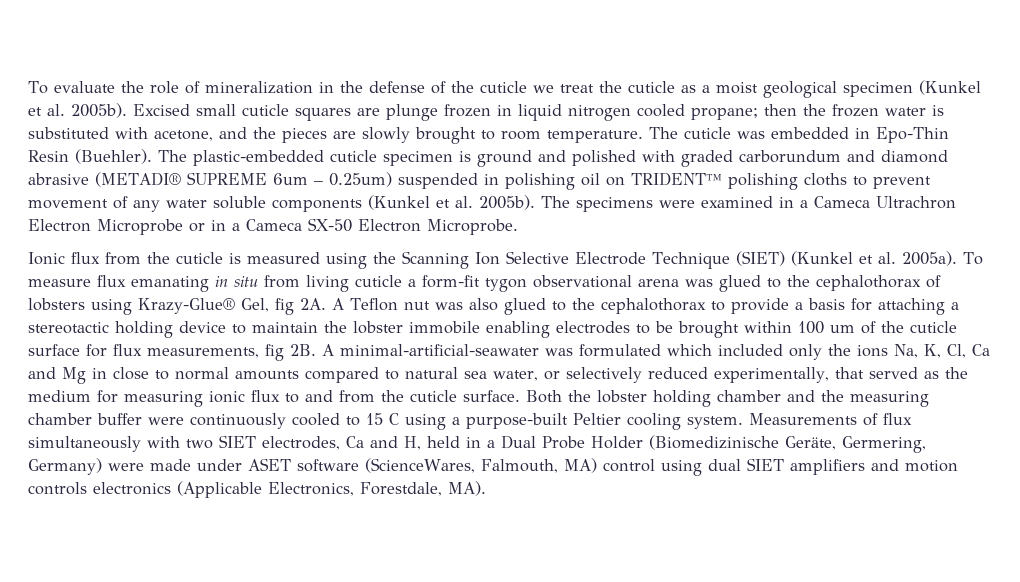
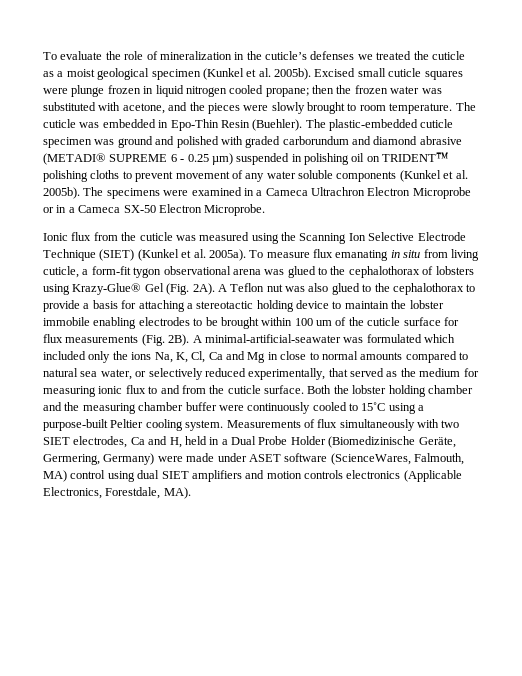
- To evaluate the role of mineralization in the defense of the cuticle we treat the cuticle as a moist geological specimen (Kunkel et al. 2005b).
+ To evaluate the role of mineralization in the cuticle’s defenses we treated the cuticle as a moist geological specimen (Kunkel et al. 2005b).
- Excised small cuticle squares are plunge frozen in liquid nitrogen cooled propane; then the frozen water is substituted with acetone, and the pieces are slowly brought to room temperature.
+ Excised small cuticle squares were plunge frozen in liquid nitrogen cooled propane; then the frozen water was substituted with acetone, and the pieces were slowly brought to room temperature.
- The plastic-embedded cuticle specimen is ground and polished with graded carborundum and diamond abrasive (METADI® SUPREME 6um – 0.25um) suspended in polishing oil on TRIDENT™ polishing cloths to prevent movement of any water soluble components (Kunkel et al. 2005b).
+ The plastic-embedded cuticle specimen was ground and polished with graded carborundum and diamond abrasive (METADI® SUPREME 6 - 0.25 µm) suspended in polishing oil on TRIDENT™ polishing cloths to prevent movement of any water soluble components (Kunkel et al. 2005b).
- Ionic flux from the cuticle is measured using the Scanning Ion Selective Electrode Technique (SIET) (Kunkel et al. 2005a).
+ Ionic flux from the cuticle was measured using the Scanning Ion Selective Electrode Technique (SIET) (Kunkel et al. 2005a).
- To measure flux emanating in situ from living cuticle a form-fit tygon observational arena was glued to the cephalothorax of lobsters using Krazy-Glue® Gel, fig 2A.
+ To measure flux emanating in situ from living cuticle, a form-fit tygon observational arena was glued to the cephalothorax of lobsters using Krazy-Glue® Gel (Fig. 2A).
- A Teflon nut was also glued to the cephalothorax to provide a basis for attaching a stereotactic holding device to maintain the lobster immobile enabling electrodes to be brought within 100 um of the cuticle surface for flux measurements, fig 2B.
+ A Teflon nut was also glued to the cephalothorax to provide a basis for attaching a stereotactic holding device to maintain the lobster immobile enabling electrodes to be brought within 100 um of the cuticle surface for flux measurements (Fig. 2B).
- Both the lobster holding chamber and the measuring chamber buffer were continuously cooled to 15 C using a purpose-built Peltier cooling system.
+ Both the lobster holding chamber and the measuring chamber buffer were continuously cooled to 15˚C using a purpose-built Peltier cooling system.

